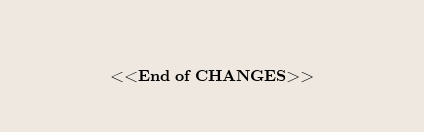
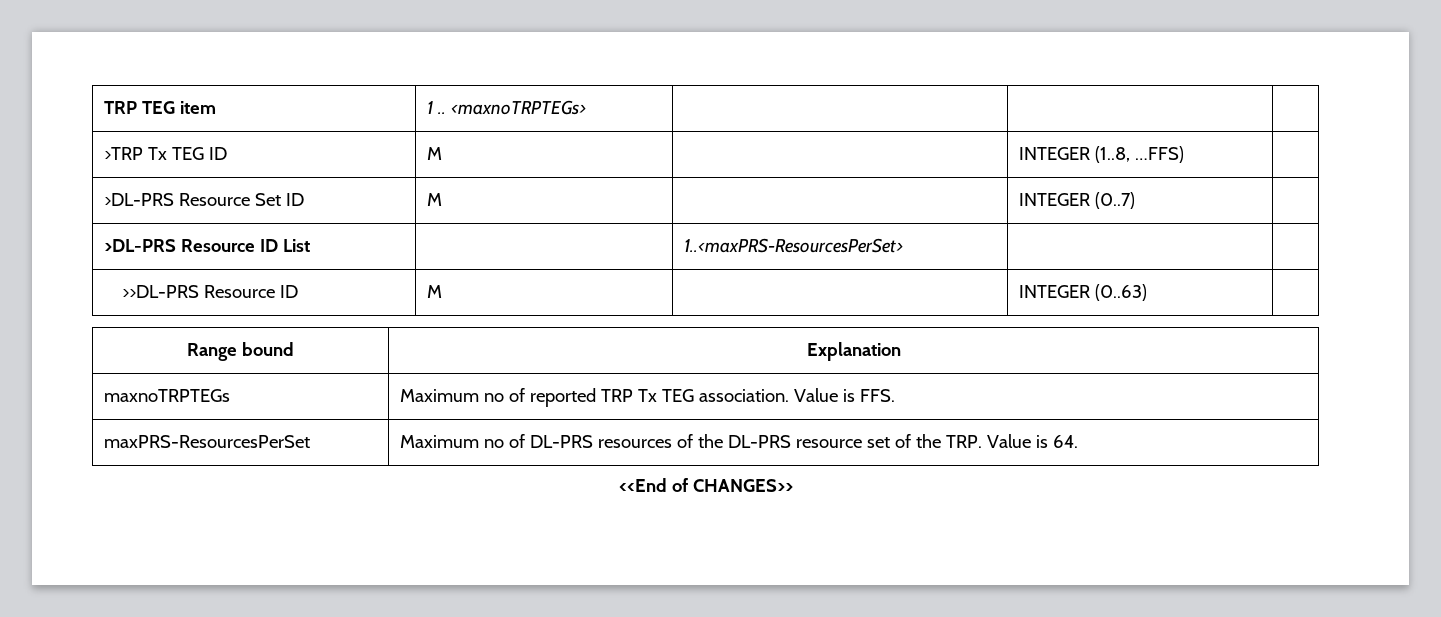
+ TRP TEG item | 1 .. <maxnoTRPTEGs> | | |
+ >TRP Tx TEG ID | M | | INTEGER (1..8, …FFS) |
+ >DL-PRS Resource Set ID | M | | INTEGER (0..7) |
+ >DL-PRS Resource ID List | | 1..<maxPRS-ResourcesPerSet> | |
+ >>DL-PRS Resource ID | M | | INTEGER (0..63) |
+ Range bound | Explanation
+ maxnoTRPTEGs | Maximum no of reported TRP Tx TEG association. Value is FFS.
+ maxPRS-ResourcesPerSet | Maximum no of DL-PRS resources of the DL-PRS resource set of the TRP. Value is 64.

